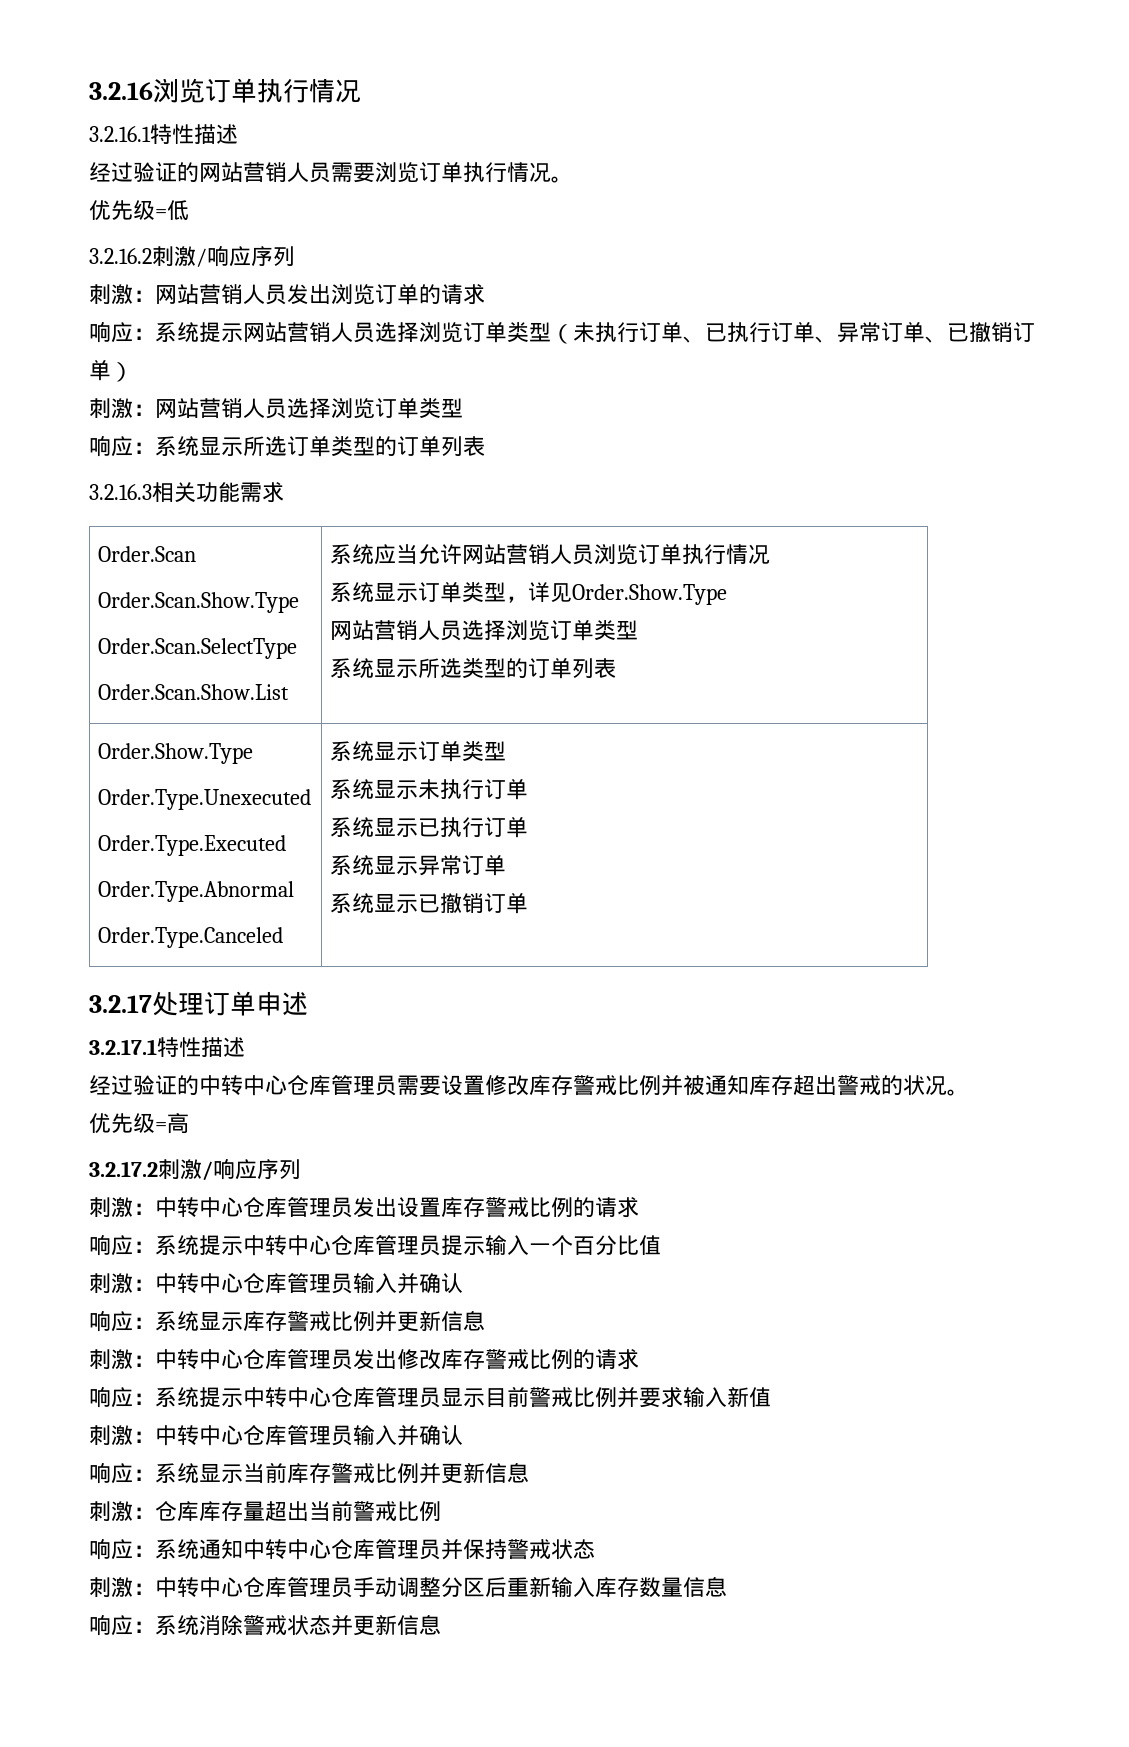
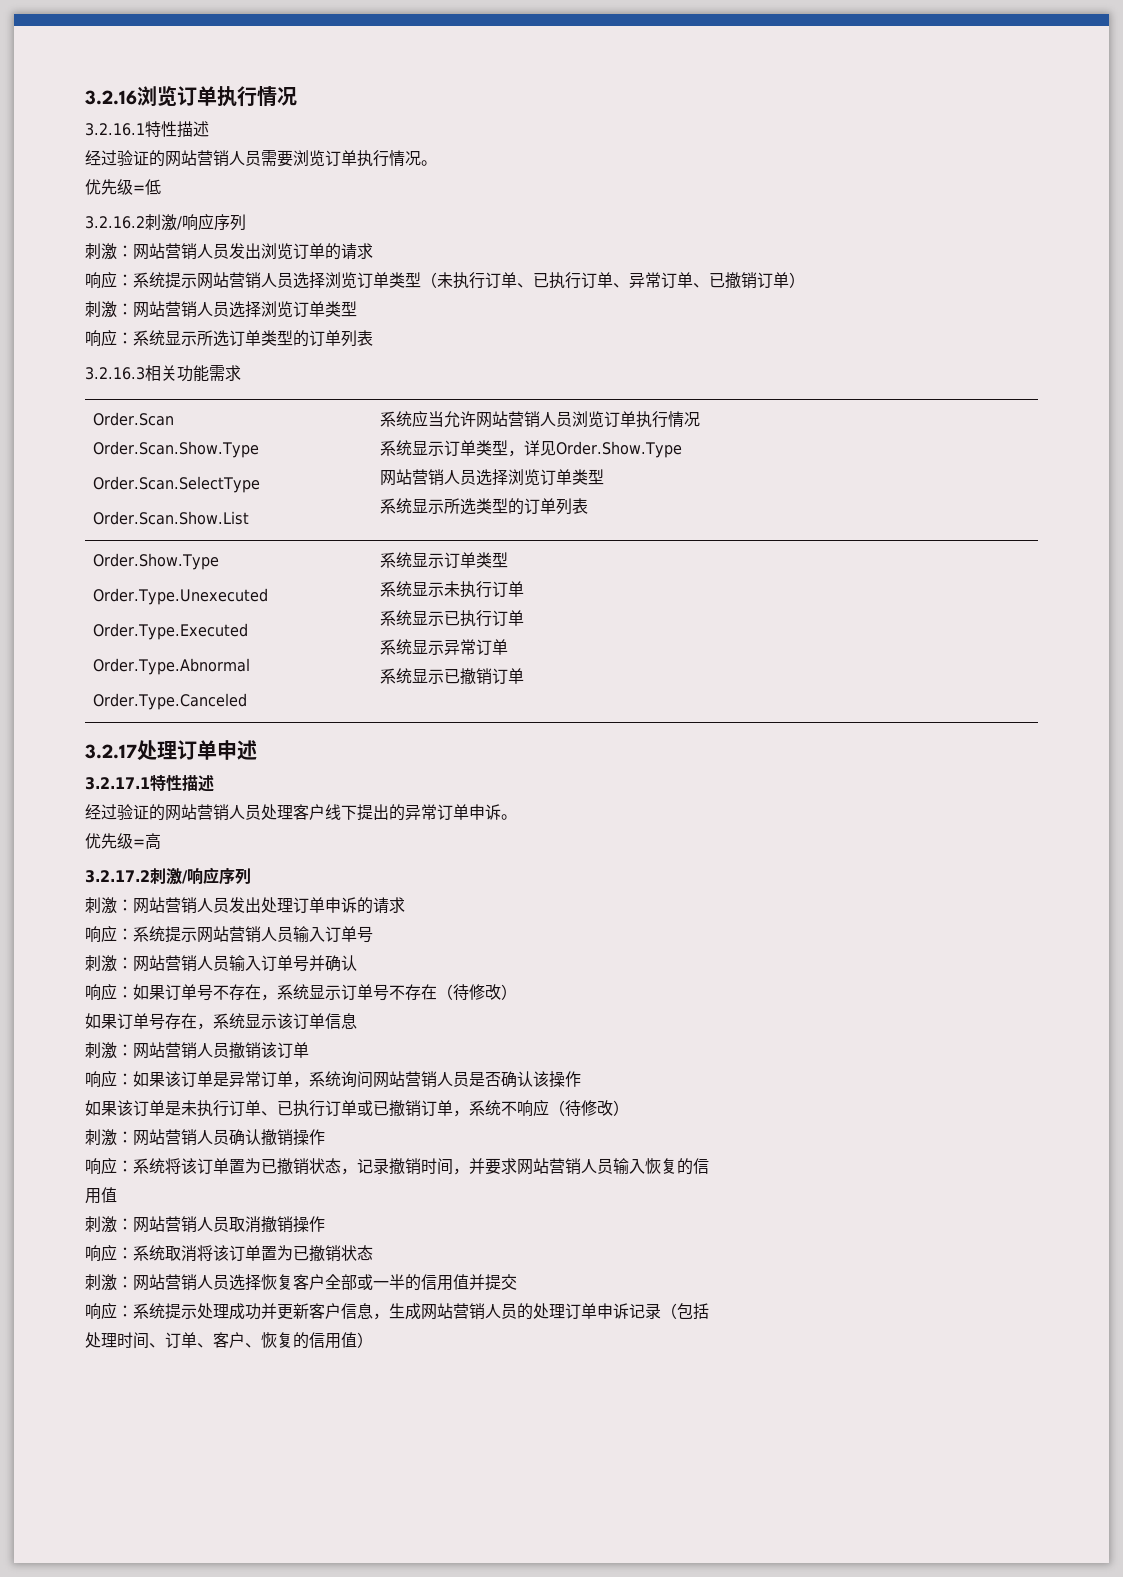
- 经过验证的中转中心仓库管理员需要设置修改库存警戒比例并被通知库存超出警戒的状况。
+ 经过验证的网站营销人员处理客户线下提出的异常订单申诉。
- 刺激：中转中心仓库管理员发出设置库存警戒比例的请求
- 响应：系统提示中转中心仓库管理员提示输入一个百分比值
- 刺激：中转中心仓库管理员输入并确认
- 响应：系统显示库存警戒比例并更新信息
- 刺激：中转中心仓库管理员发出修改库存警戒比例的请求
- 响应：系统提示中转中心仓库管理员显示目前警戒比例并要求输入新值
- 刺激：中转中心仓库管理员输入并确认
- 响应：系统显示当前库存警戒比例并更新信息
- 刺激：仓库库存量超出当前警戒比例
- 响应：系统通知中转中心仓库管理员并保持警戒状态
- 刺激：中转中心仓库管理员手动调整分区后重新输入库存数量信息
- 响应：系统消除警戒状态并更新信息
+ 刺激：网站营销人员发出处理订单申诉的请求
+ 响应：系统提示网站营销人员输入订单号
+ 刺激：网站营销人员输入订单号并确认
+ 响应：如果订单号不存在，系统显示订单号不存在（待修改）
+ 如果订单号存在，系统显示该订单信息
+ 刺激：网站营销人员撤销该订单
+ 响应：如果该订单是异常订单，系统询问网站营销人员是否确认该操作
+ 如果该订单是未执行订单、已执行订单或已撤销订单，系统不响应（待修改）
+ 刺激：网站营销人员确认撤销操作
+ 响应：系统将该订单置为已撤销状态，记录撤销时间，并要求网站营销人员输入恢复的信
+ 用值
+ 刺激：网站营销人员取消撤销操作
+ 响应：系统取消将该订单置为已撤销状态
+ 刺激：网站营销人员选择恢复客户全部或一半的信用值并提交
+ 响应：系统提示处理成功并更新客户信息，生成网站营销人员的处理订单申诉记录（包括
+ 处理时间、订单、客户、恢复的信用值）

